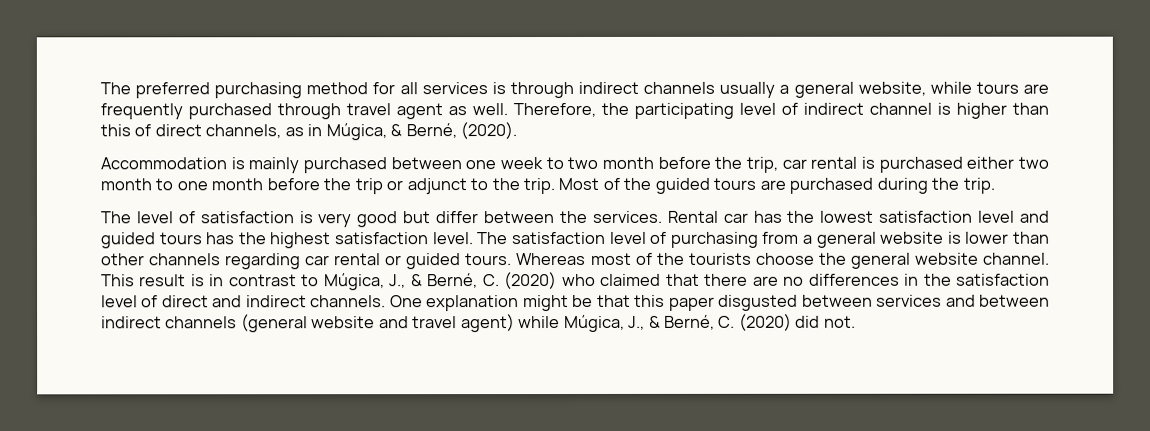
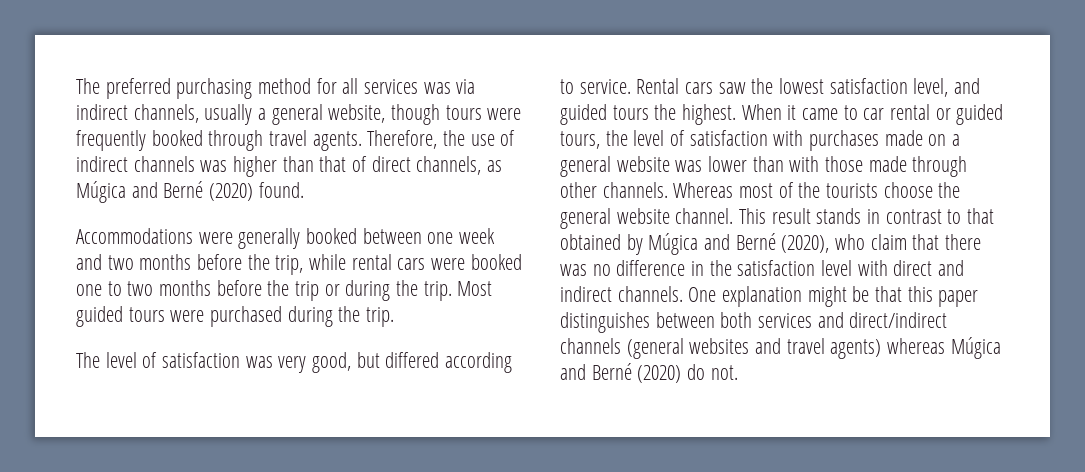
- The preferred purchasing method for all services is through indirect channels usually a general website, while tours are frequently purchased through travel agent as well. Therefore, the participating level of indirect channel is higher than this of direct channels, as in Múgica, & Berné, (2020).
- Accommodation is mainly purchased between one week to two month before the trip, car rental is purchased either two month to one month before the trip or adjunct to the trip.
+ The preferred purchasing method for all services was via indirect channels, usually a general website, though tours were frequently booked through travel agents. Therefore, the use of indirect channels was higher than that of direct channels, as Múgica and Berné (2020) found.
+ Accommodations were generally booked between one week and two months before the trip, while rental cars were booked one to two months before the trip or during the trip.
- Most of the guided tours are purchased during the trip.
+ Most guided tours were purchased during the trip.
- The level of satisfaction is very good but differ between the services. Rental car has the lowest satisfaction level and guided tours has the highest satisfaction level. The satisfaction level of purchasing from a general website is lower than other channels regarding car rental or guided tours.
+ The level of satisfaction was very good, but differed according to service. Rental cars saw the lowest satisfaction level, and guided tours the highest. When it came to car rental or guided tours, the level of satisfaction with purchases made on a general website was lower than with those made through other channels.
- This result is in contrast to Múgica, J., & Berné, C. (2020) who claimed that there are no differences in the satisfaction level of direct and indirect channels.
+ This result stands in contrast to that obtained by Múgica and Berné (2020), who claim that there was no difference in the satisfaction level with direct and indirect channels.
- One explanation might be that this paper disgusted between services and between indirect channels (general website and travel agent) while Múgica, J., & Berné, C. (2020) did not.
+ One explanation might be that this paper distinguishes between both services and direct/indirect channels (general websites and travel agents) whereas Múgica and Berné (2020) do not.

